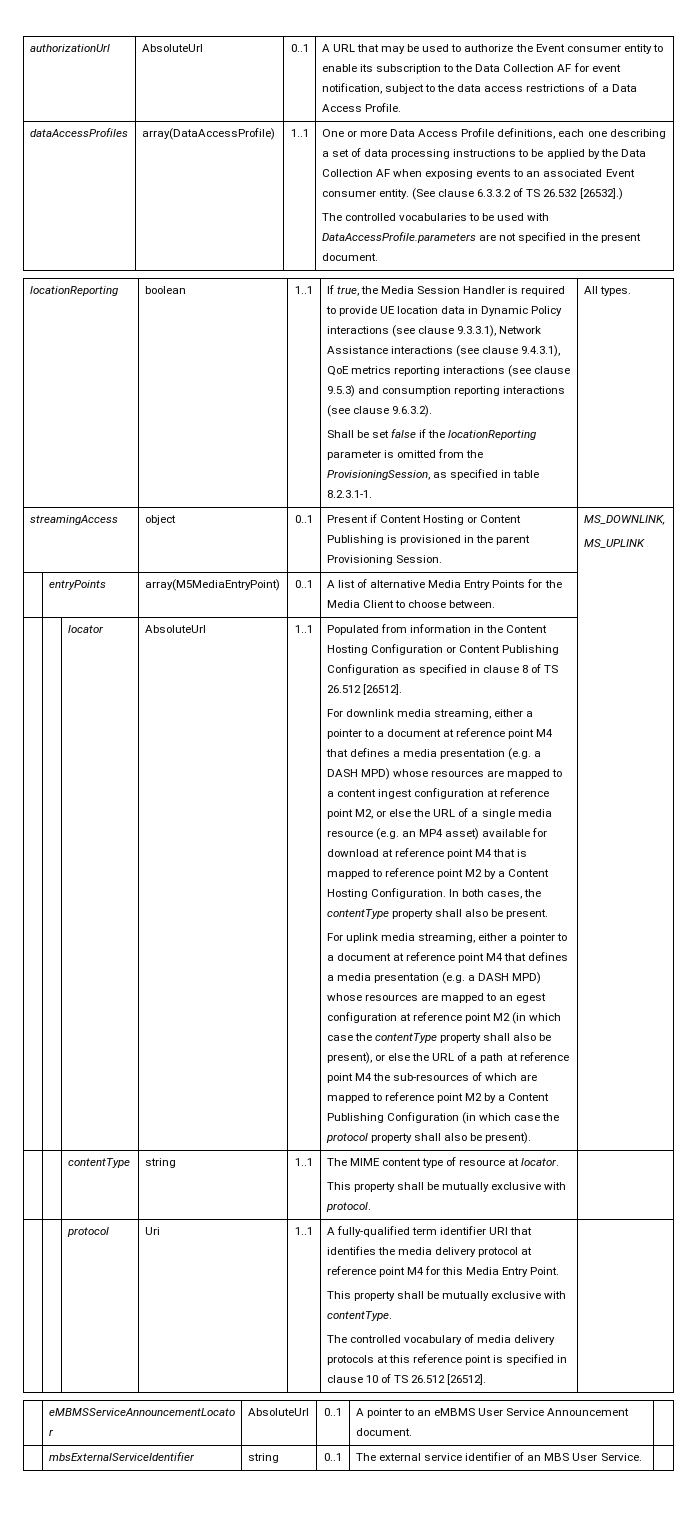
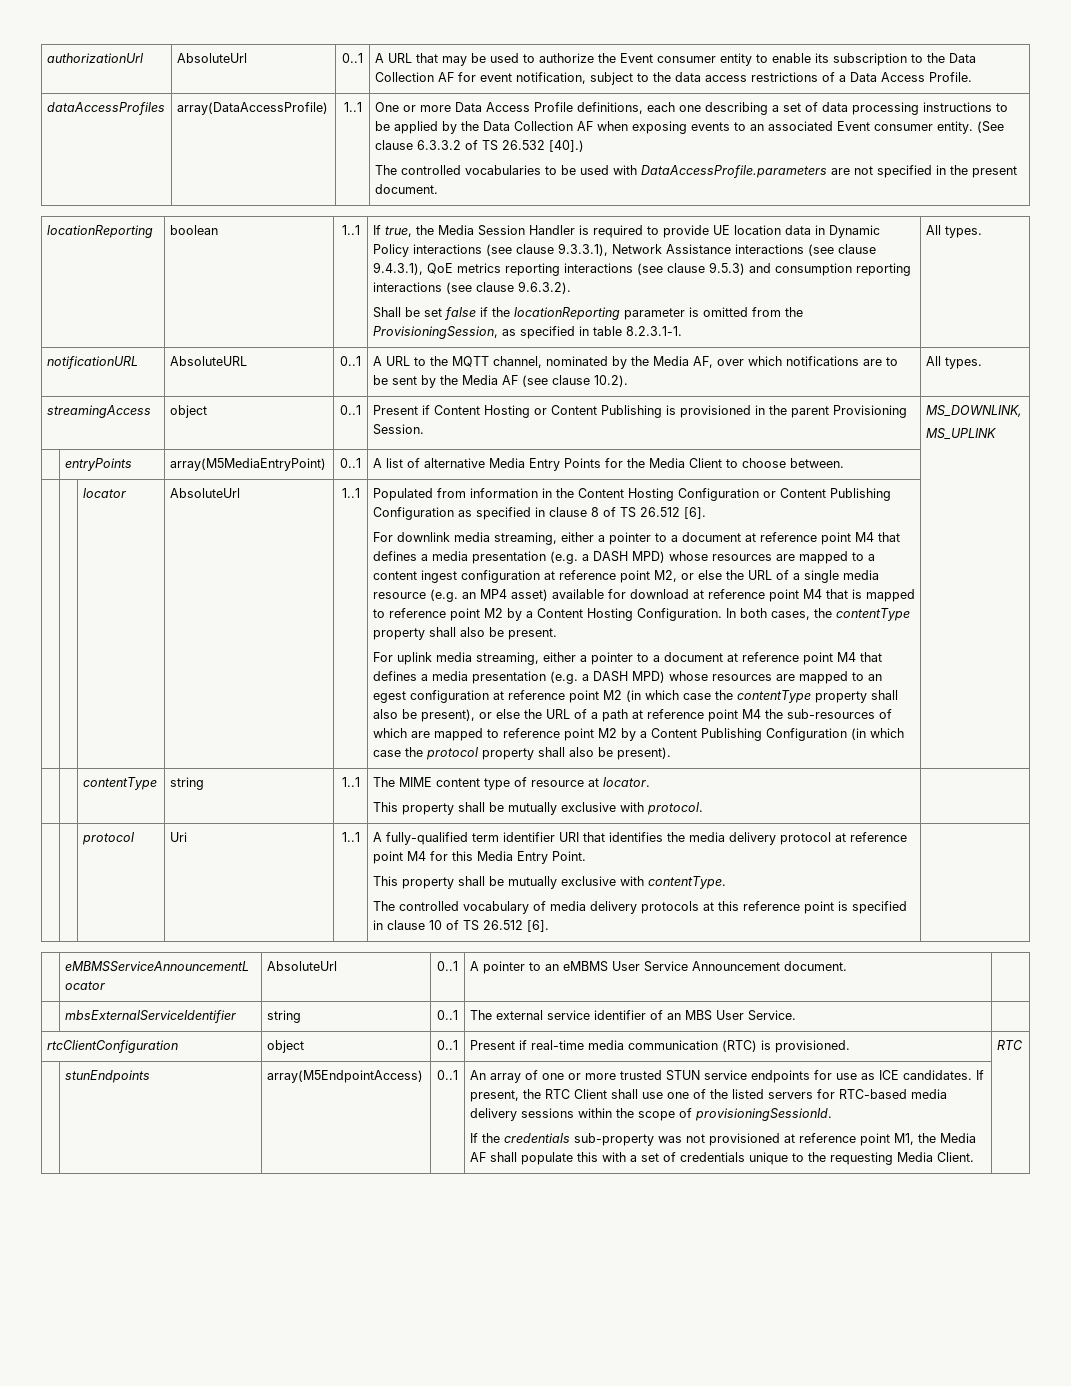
- (See clause 6.3.3.2 of TS 26.532 [26532].)
+ (See clause 6.3.3.2 of TS 26.532 [40].)
+ notificationURL | AbsoluteURL | 0..1 | A URL to the MQTT channel, nominated by the Media AF, over which notifications are to be sent by the Media AF (see clause 10.2). | All types.
- Populated from information in the Content Hosting Configuration or Content Publishing Configuration as specified in clause 8 of TS 26.512 [26512].
+ Populated from information in the Content Hosting Configuration or Content Publishing Configuration as specified in clause 8 of TS 26.512 [6].
- The controlled vocabulary of media delivery protocols at this reference point is specified in clause 10 of TS 26.512 [26512].
+ The controlled vocabulary of media delivery protocols at this reference point is specified in clause 10 of TS 26.512 [6].
+ rtcClientConfiguration | object | 0..1 | Present if real-time media communication (RTC) is provisioned. | RTC
+ | stunEndpoints | array(M5EndpointAccess) | 0..1 | An array of one or more trusted STUN service endpoints for use as ICE candidates. If present, the RTC Client shall use one of the listed servers for RTC-based media delivery sessions within the scope of provisioningSessionId.
+ If the credentials sub-property was not provisioned at reference point M1, the Media AF shall populate this with a set of credentials unique to the requesting Media Client.

